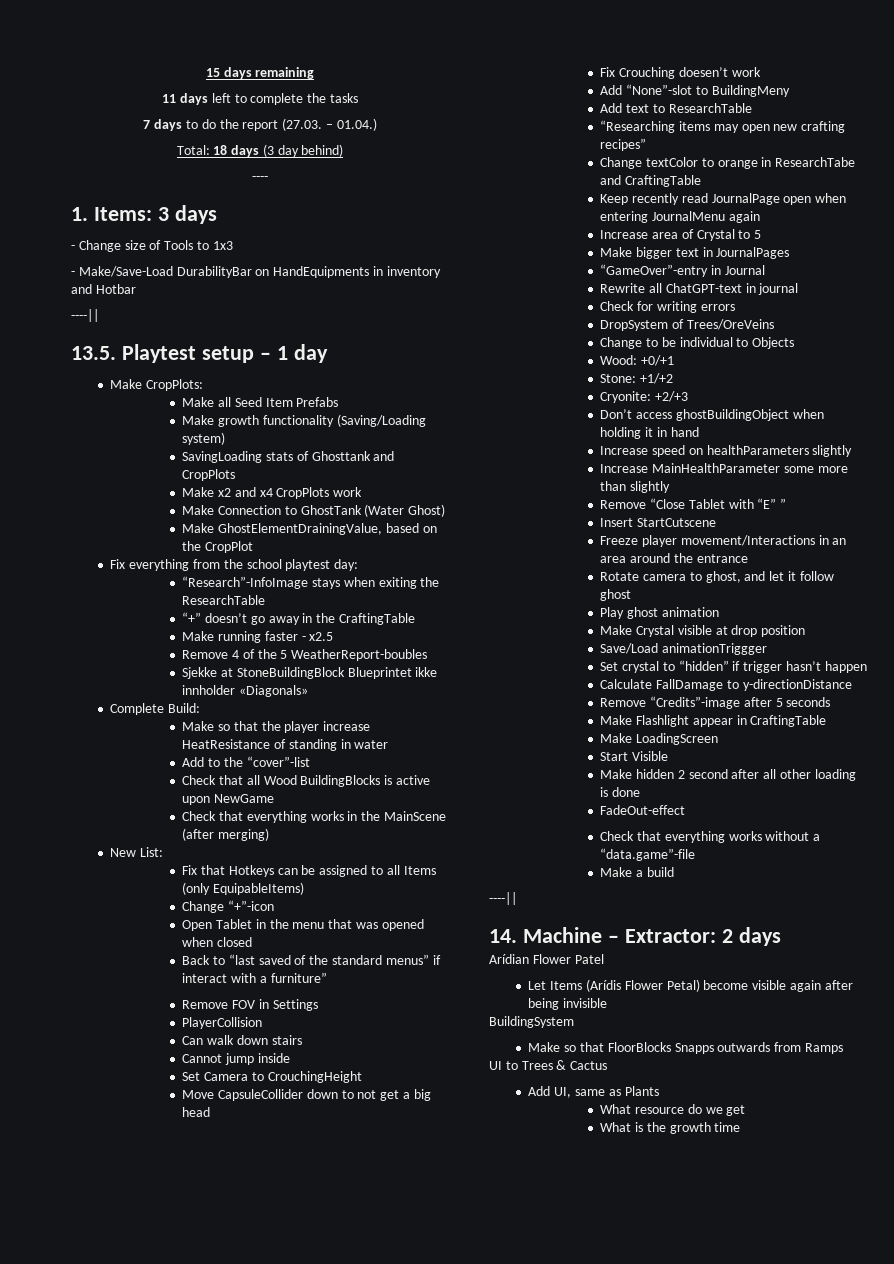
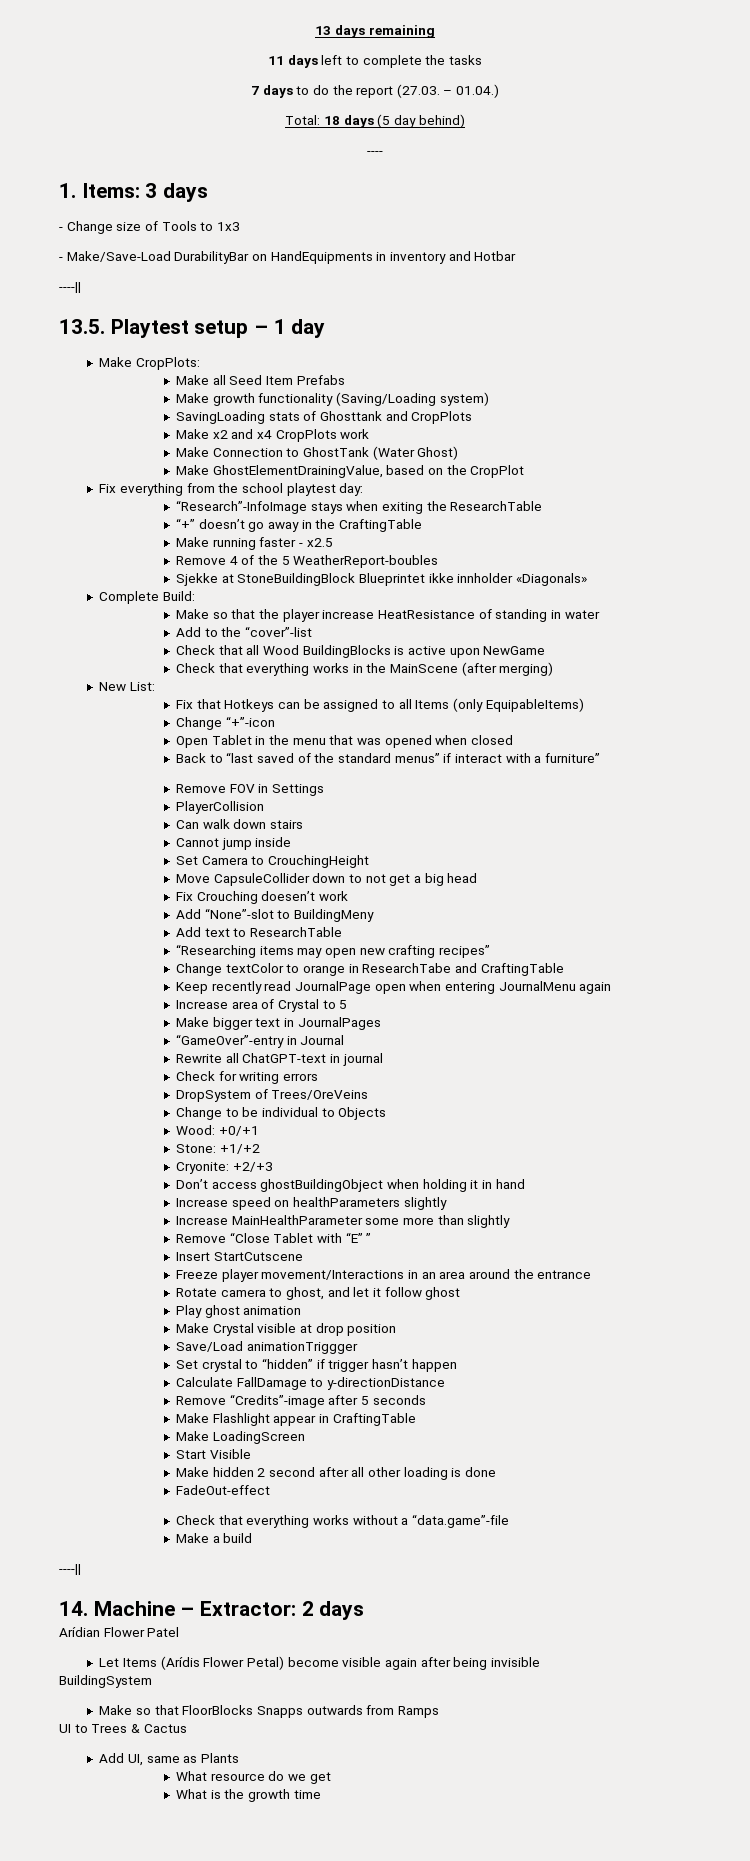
- 15 days remaining
+ 13 days remaining
- Total: 18 days (3 day behind)
+ Total: 18 days (5 day behind)

